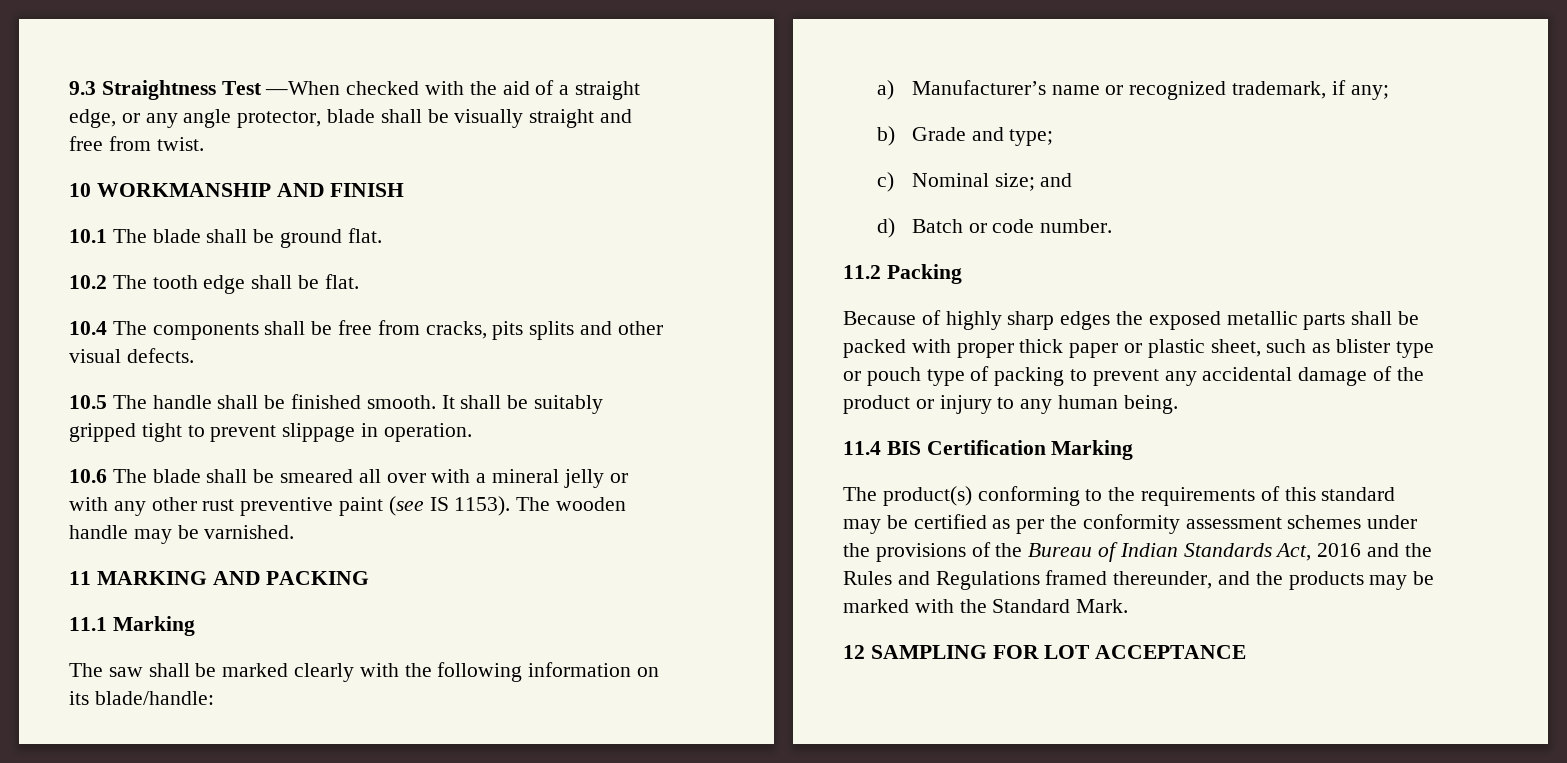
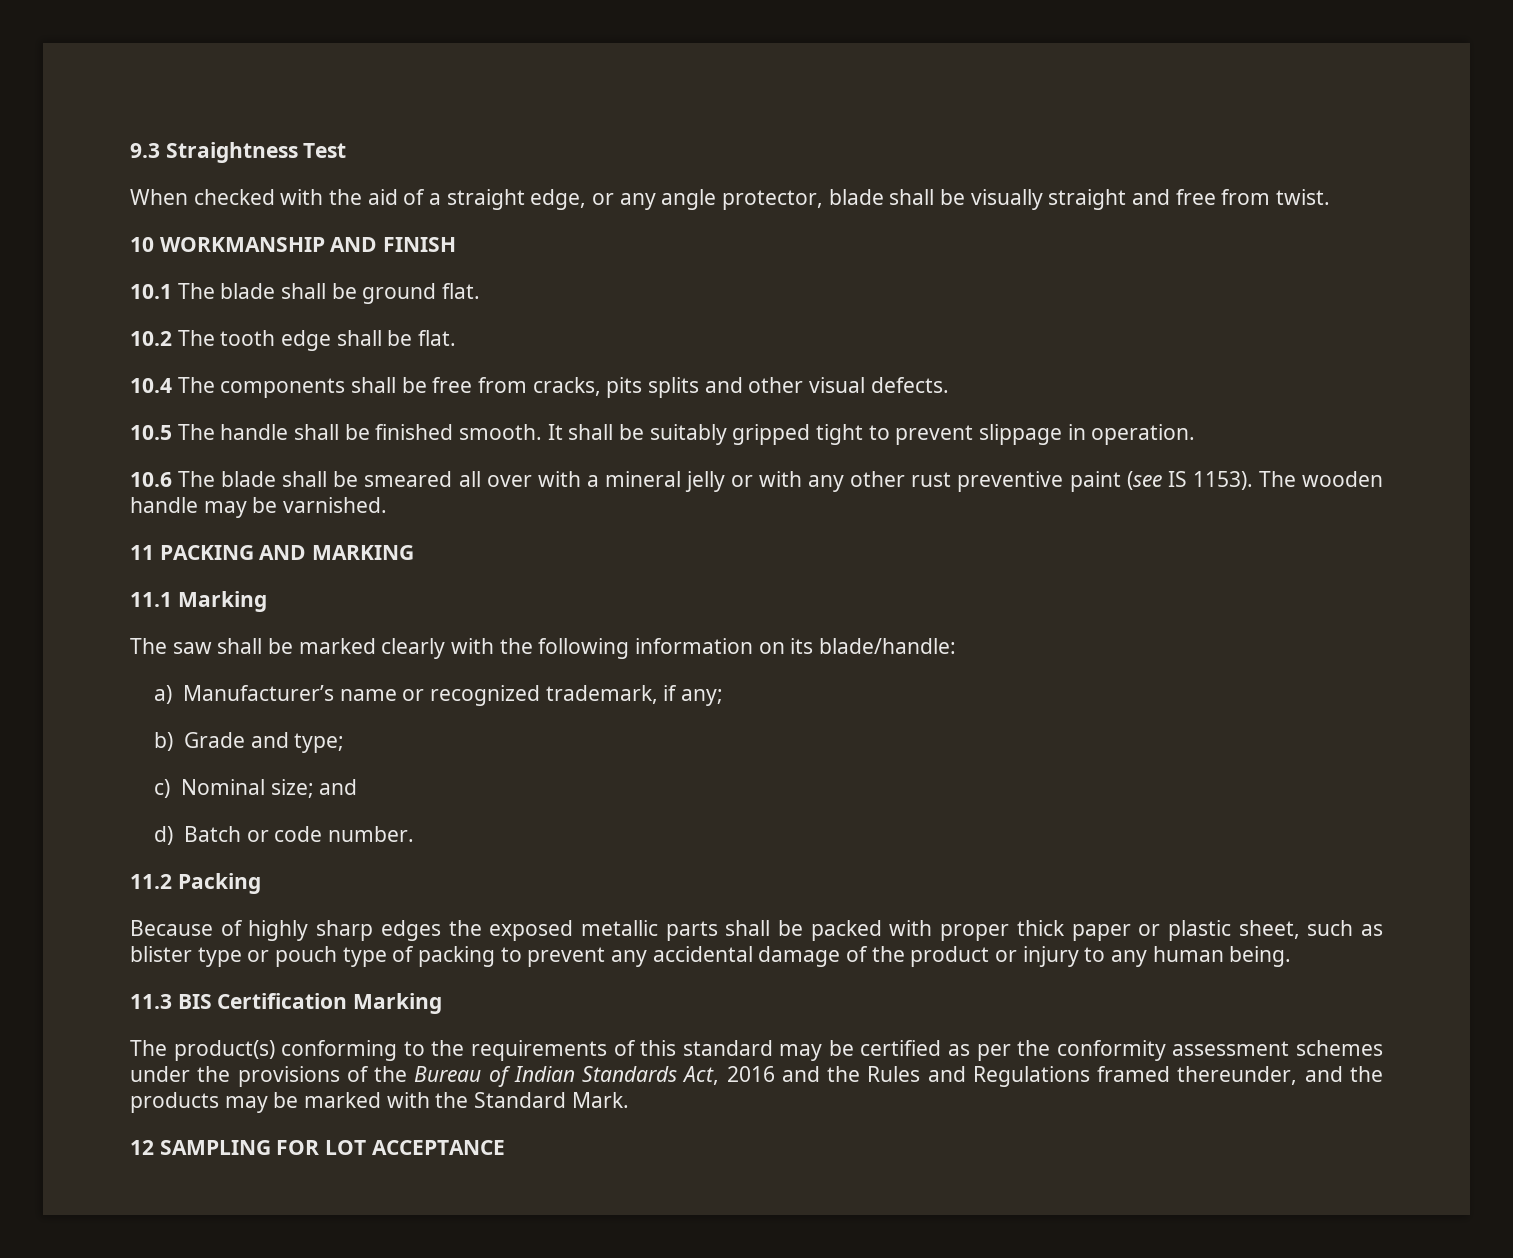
- 9.3 Straightness Test —When checked with the aid of a straight edge, or any angle protector, blade shall be visually straight and free from twist.
+ 9.3 Straightness Test
+ When checked with the aid of a straight edge, or any angle protector, blade shall be visually straight and free from twist.
- 11 MARKING AND PACKING
+ 11 PACKING AND MARKING
- 11.4 BIS Certification Marking
+ 11.3 BIS Certification Marking

